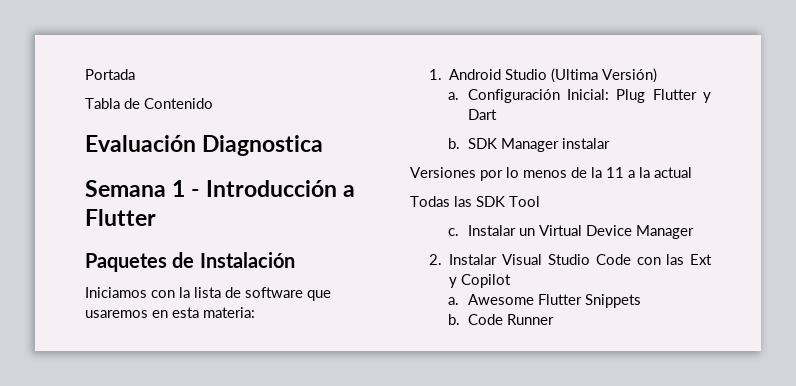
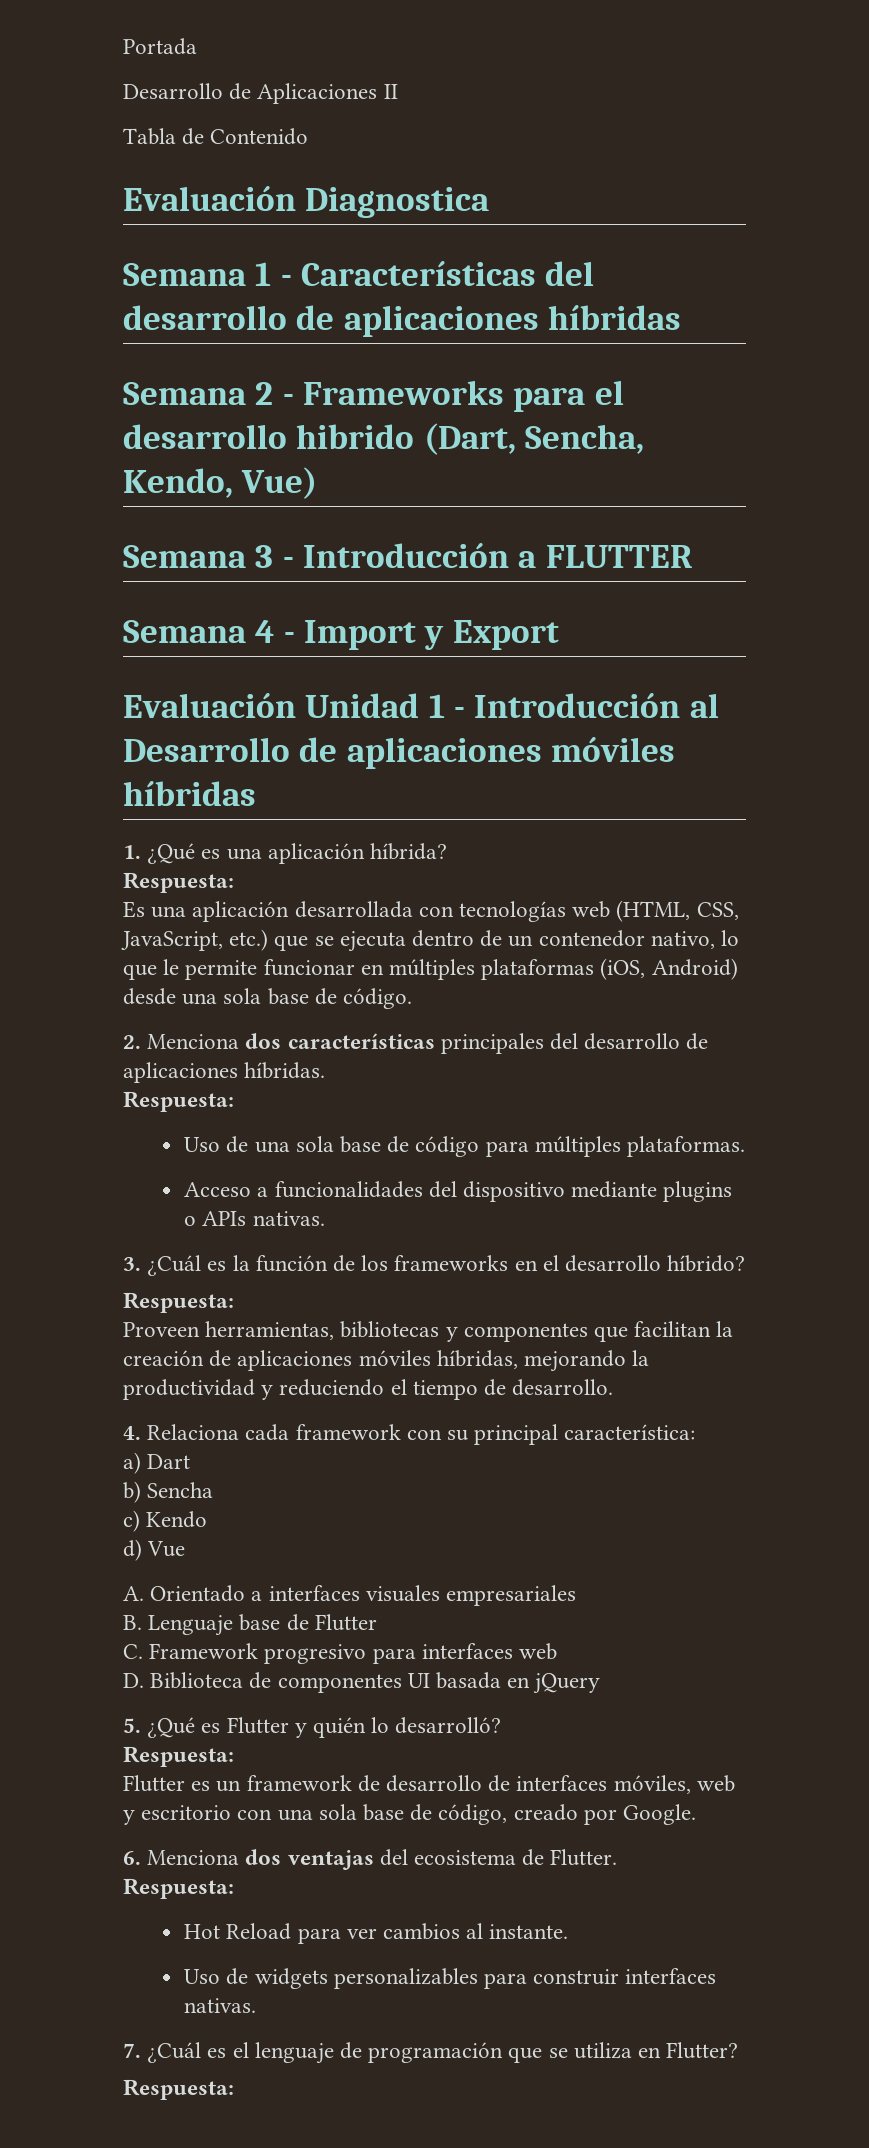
+ Desarrollo de Aplicaciones II
- Semana 1 - Introducción a Flutter
- Paquetes de Instalación
- Iniciamos con la lista de software que usaremos en esta materia:
- 1. Android Studio (Ultima Versión)
- a. Configuración Inicial: Plug Flutter y Dart
- b. SDK Manager instalar
- Versiones por lo menos de la 11 a la actual
- Todas las SDK Tool
- c. Instalar un Virtual Device Manager
- 2. Instalar Visual Studio Code con las Ext y Copilot
- a. Awesome Flutter Snippets
- b. Code Runner
+ Semana 1 - Características del desarrollo de aplicaciones híbridas
+ Semana 2 - Frameworks para el desarrollo hibrido (Dart, Sencha, Kendo, Vue)
+ Semana 3 - Introducción a FLUTTER
+ Semana 4 - Import y Export
+ Evaluación Unidad 1 - Introducción al Desarrollo de aplicaciones móviles híbridas
+ 1. ¿Qué es una aplicación híbrida?
+ Respuesta:
+ Es una aplicación desarrollada con tecnologías web (HTML, CSS, JavaScript, etc.) que se ejecuta dentro de un contenedor nativo, lo que le permite funcionar en múltiples plataformas (iOS, Android) desde una sola base de código.
+ 2. Menciona dos características principales del desarrollo de aplicaciones híbridas.
+ Respuesta:
+ Uso de una sola base de código para múltiples plataformas.
+ Acceso a funcionalidades del dispositivo mediante plugins o APIs nativas.
+ 3. ¿Cuál es la función de los frameworks en el desarrollo híbrido?
+ Respuesta:
+ Proveen herramientas, bibliotecas y componentes que facilitan la creación de aplicaciones móviles híbridas, mejorando la productividad y reduciendo el tiempo de desarrollo.
+ 4. Relaciona cada framework con su principal característica:
+ a) Dart
+ b) Sencha
+ c) Kendo
+ d) Vue
+ A. Orientado a interfaces visuales empresariales
+ B. Lenguaje base de Flutter
+ C. Framework progresivo para interfaces web
+ D. Biblioteca de componentes UI basada en jQuery
+ 5. ¿Qué es Flutter y quién lo desarrolló?
+ Respuesta:
+ Flutter es un framework de desarrollo de interfaces móviles, web y escritorio con una sola base de código, creado por Google.
+ 6. Menciona dos ventajas del ecosistema de Flutter.
+ Respuesta:
+ Hot Reload para ver cambios al instante.
+ Uso de widgets personalizables para construir interfaces nativas.
+ 7. ¿Cuál es el lenguaje de programación que se utiliza en Flutter?
+ Respuesta:

